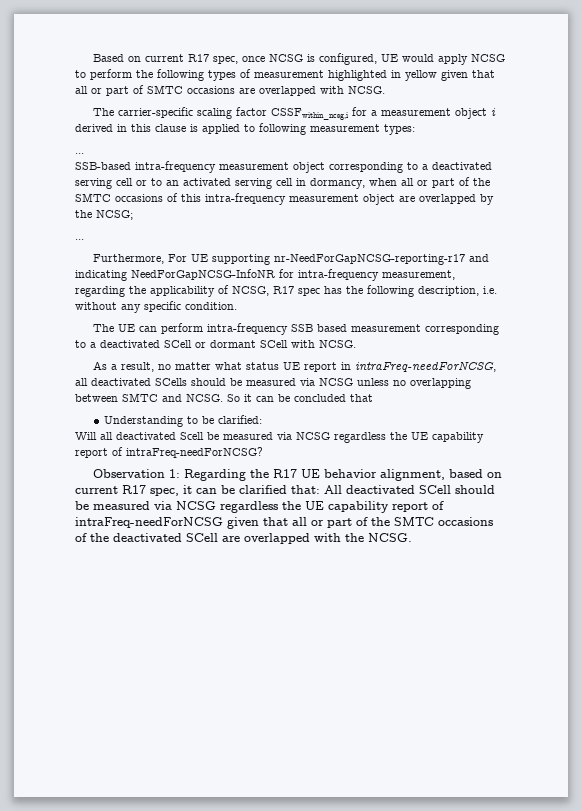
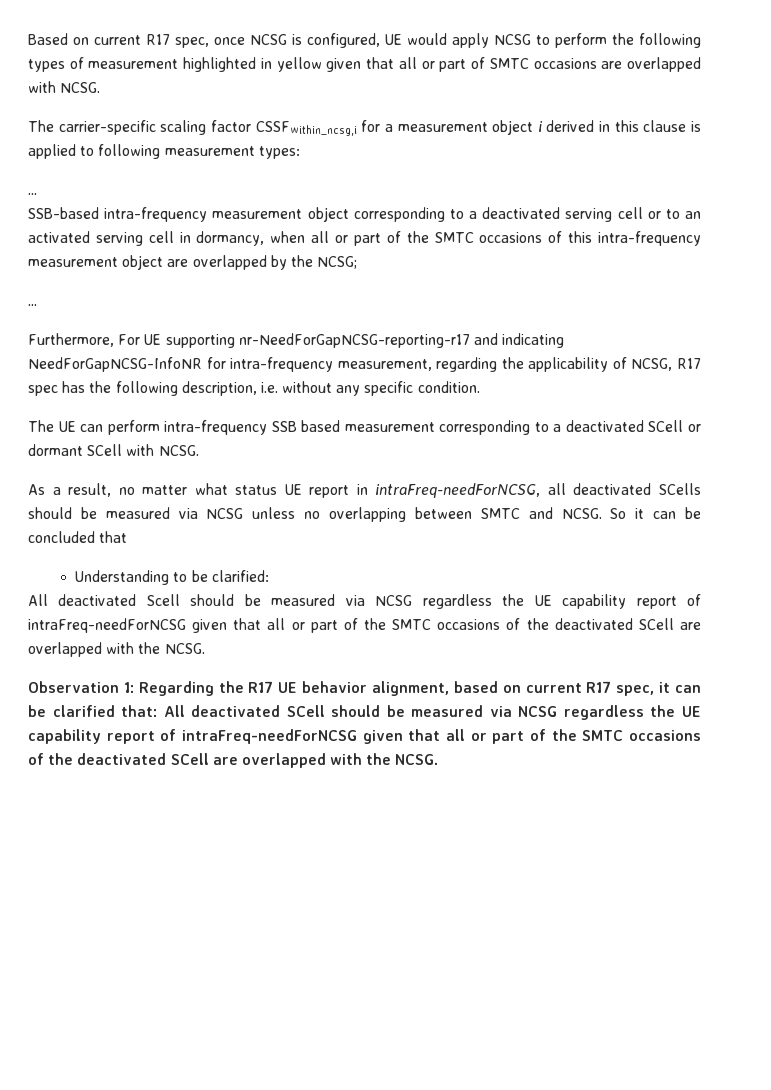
- Will all deactivated Scell be measured via NCSG regardless the UE capability report of intraFreq-needForNCSG?
+ All deactivated Scell should be measured via NCSG regardless the UE capability report of intraFreq-needForNCSG given that all or part of the SMTC occasions of the deactivated SCell are overlapped with the NCSG.

